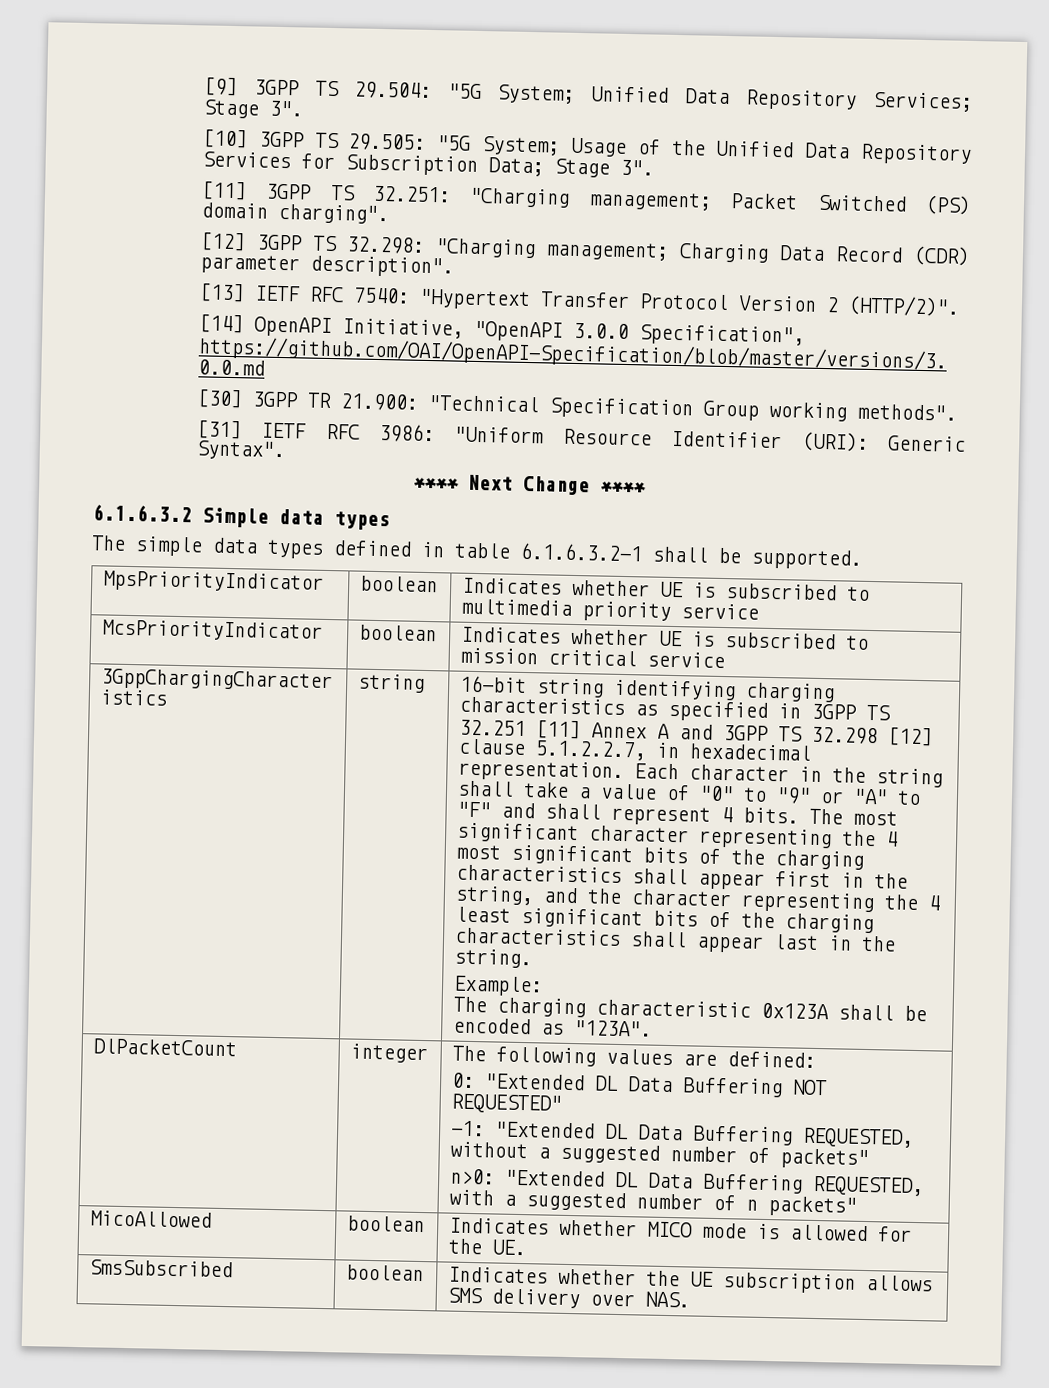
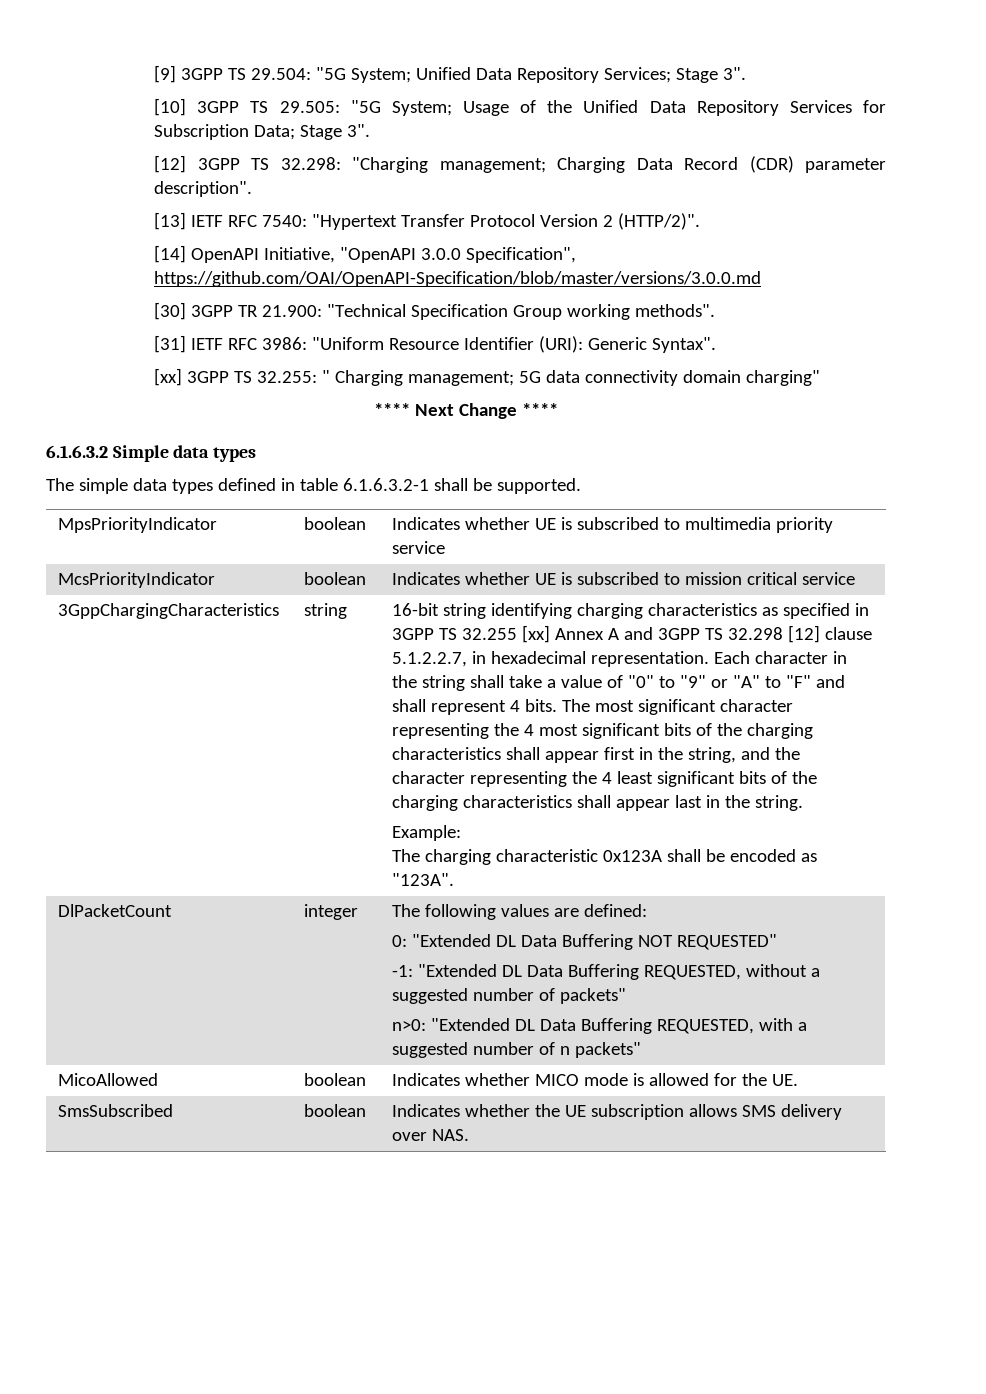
- [11] 3GPP TS 32.251: "Charging management; Packet Switched (PS) domain charging".
+ [xx] 3GPP TS 32.255: " Charging management; 5G data connectivity domain charging"
- 16-bit string identifying charging characteristics as specified in 3GPP TS 32.251 [11] Annex A and 3GPP TS 32.298 [12] clause 5.1.2.2.7, in hexadecimal representation.
+ 16-bit string identifying charging characteristics as specified in 3GPP TS 32.255 [xx] Annex A and 3GPP TS 32.298 [12] clause 5.1.2.2.7, in hexadecimal representation.

